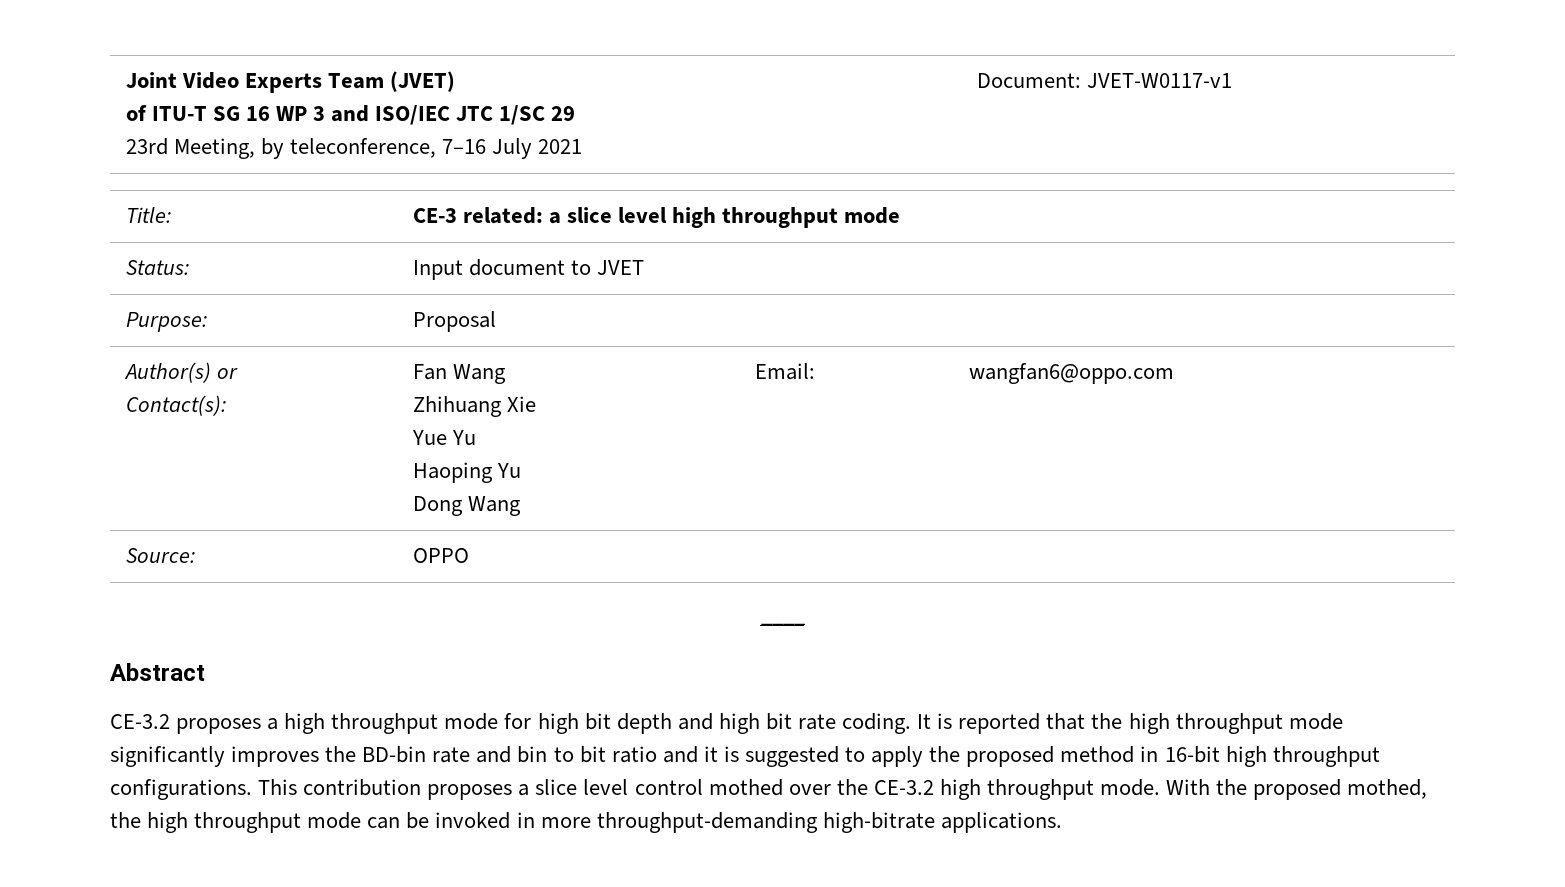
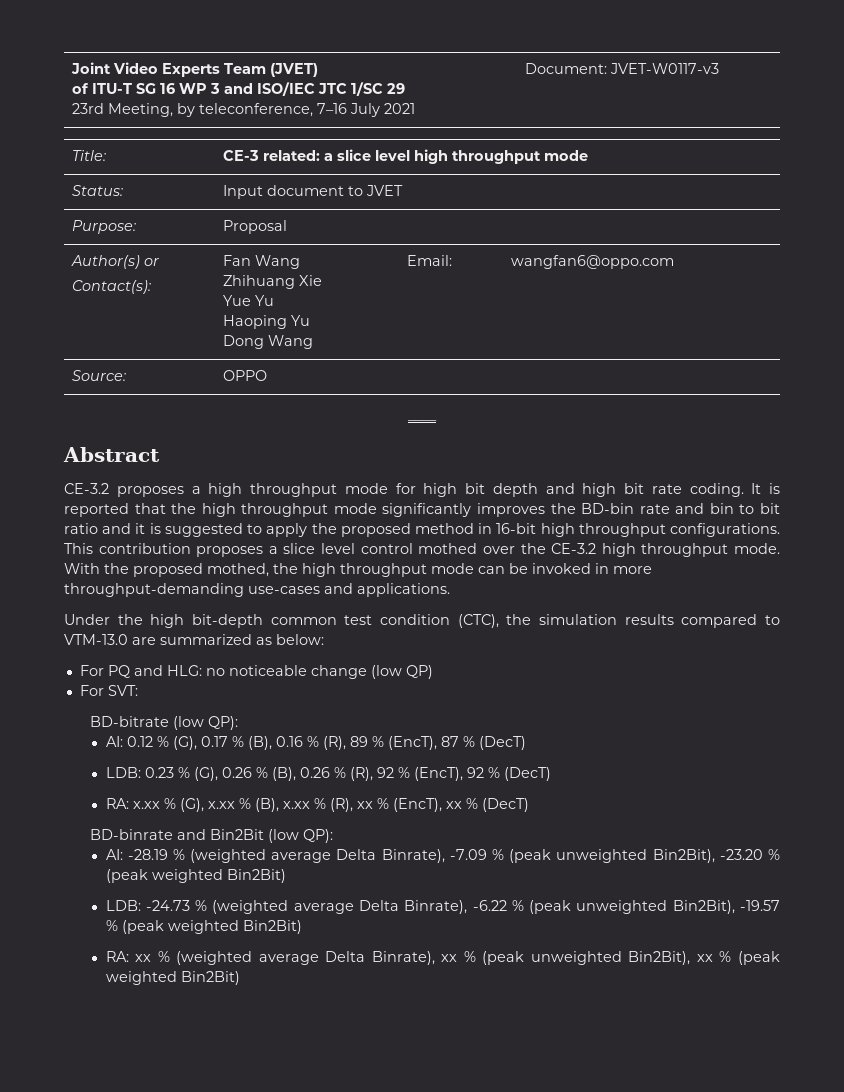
  Joint Video Experts Team (JVET)
  of ITU-T SG 16 WP 3 and ISO/IEC JTC 1/SC 29
- 23rd Meeting, by teleconference, 7–16 July 2021 | Document: JVET-W0117-v1
+ 23rd Meeting, by teleconference, 7–16 July 2021 | Document: JVET-W0117-v3
- With the proposed mothed, the high throughput mode can be invoked in more throughput-demanding high-bitrate applications.
+ With the proposed mothed, the high throughput mode can be invoked in more throughput-demanding use-cases and applications.
+ Under the high bit-depth common test condition (CTC), the simulation results compared to VTM-13.0 are summarized as below:
+ For PQ and HLG: no noticeable change (low QP)
+ For SVT:
+ BD-bitrate (low QP):
+ AI: 0.12 % (G), 0.17 % (B), 0.16 % (R), 89 % (EncT), 87 % (DecT)
+ LDB: 0.23 % (G), 0.26 % (B), 0.26 % (R), 92 % (EncT), 92 % (DecT)
+ RA: x.xx % (G), x.xx % (B), x.xx % (R), xx % (EncT), xx % (DecT)
+ BD-binrate and Bin2Bit (low QP):
+ AI: -28.19 % (weighted average Delta Binrate), -7.09 % (peak unweighted Bin2Bit), -23.20 % (peak weighted Bin2Bit)
+ LDB: -24.73 % (weighted average Delta Binrate), -6.22 % (peak unweighted Bin2Bit), -19.57 % (peak weighted Bin2Bit)
+ RA: xx % (weighted average Delta Binrate), xx % (peak unweighted Bin2Bit), xx % (peak weighted Bin2Bit)

